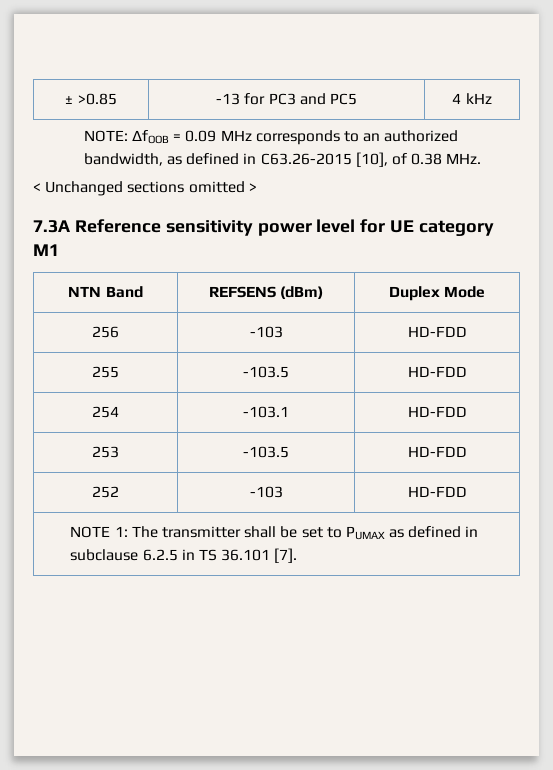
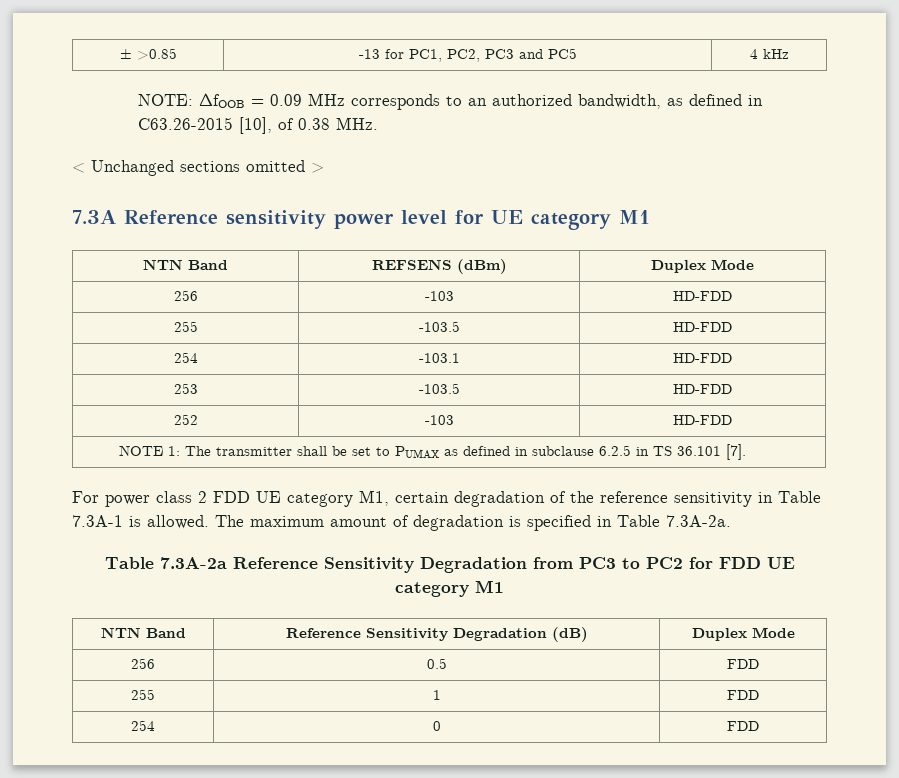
- ± >0.85 | -13 for PC3 and PC5 | 4 kHz
+ ± >0.85 | -13 for PC1, PC2, PC3 and PC5 | 4 kHz
+ For power class 2 FDD UE category M1, certain degradation of the reference sensitivity in Table 7.3A-1 is allowed. The maximum amount of degradation is specified in Table 7.3A-2a.
+ Table 7.3A-2a Reference Sensitivity Degradation from PC3 to PC2 for FDD UE category M1
+ NTN Band | Reference Sensitivity Degradation (dB) | Duplex Mode
+ 256 | 0.5 | FDD
+ 255 | 1 | FDD
+ 254 | 0 | FDD

